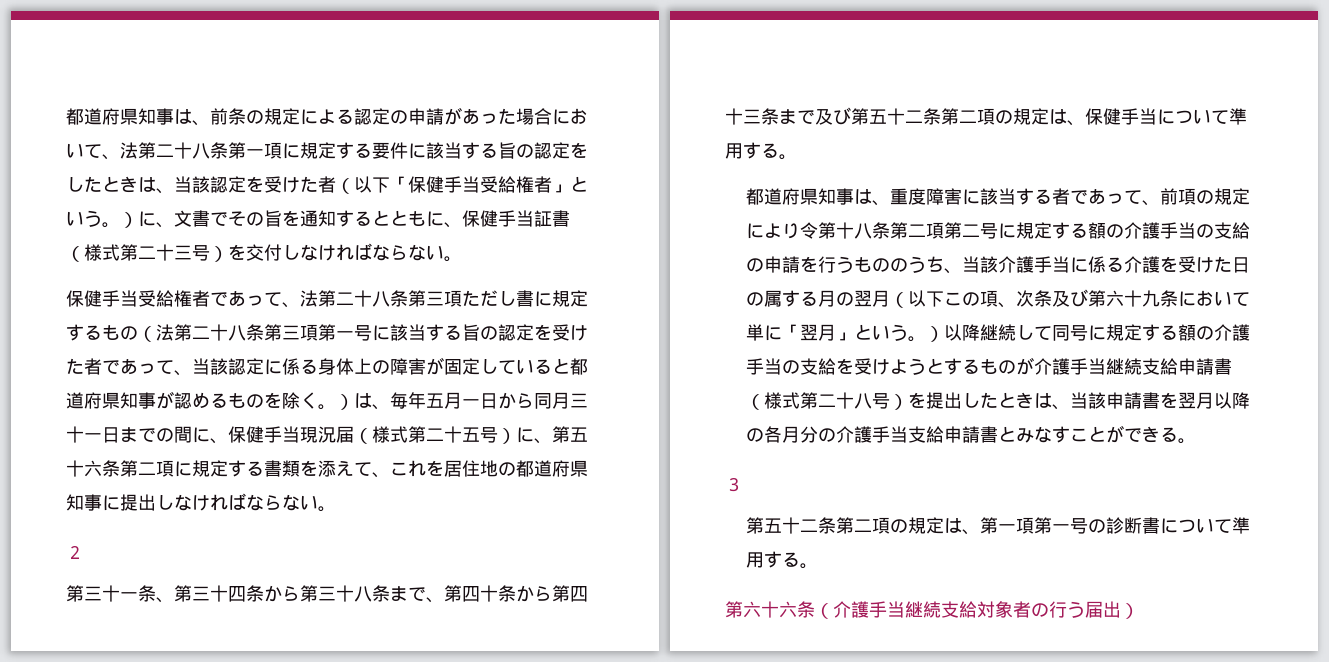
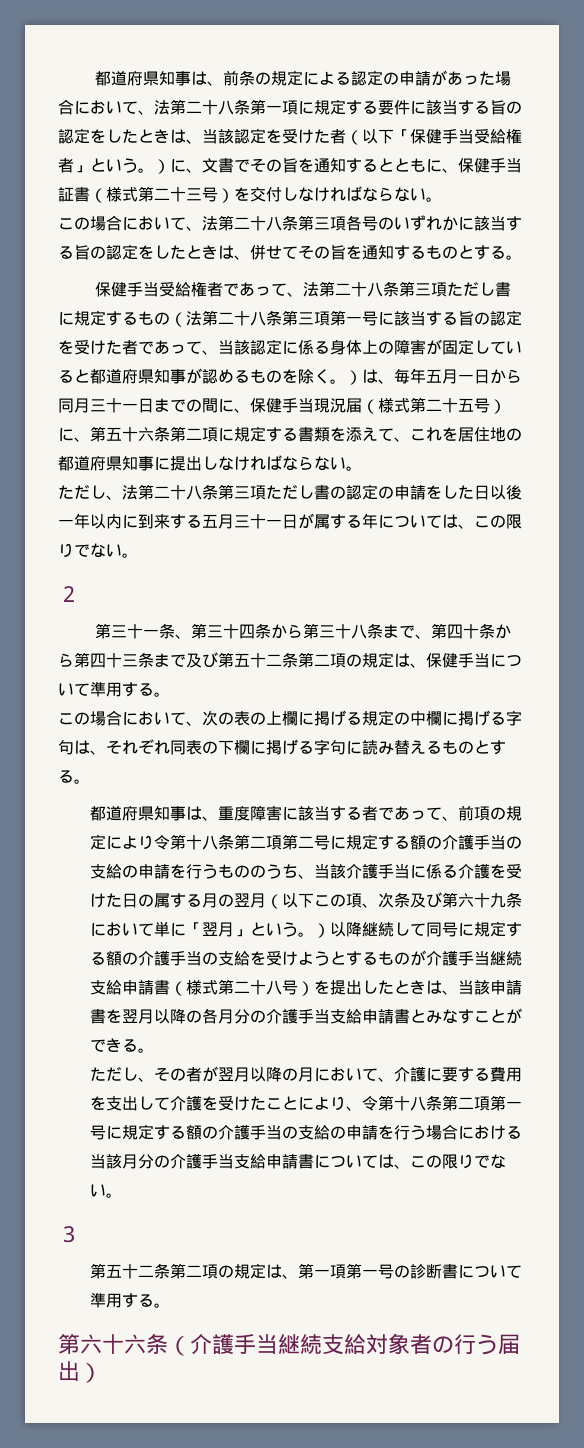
+ この場合において、法第二十八条第三項各号のいずれかに該当する旨の認定をしたときは、併せてその旨を通知するものとする。
+ ただし、法第二十八条第三項ただし書の認定の申請をした日以後一年以内に到来する五月三十一日が属する年については、この限りでない。
+ この場合において、次の表の上欄に掲げる規定の中欄に掲げる字句は、それぞれ同表の下欄に掲げる字句に読み替えるものとする。
+ ただし、その者が翌月以降の月において、介護に要する費用を支出して介護を受けたことにより、令第十八条第二項第一号に規定する額の介護手当の支給の申請を行う場合における当該月分の介護手当支給申請書については、この限りでない。

